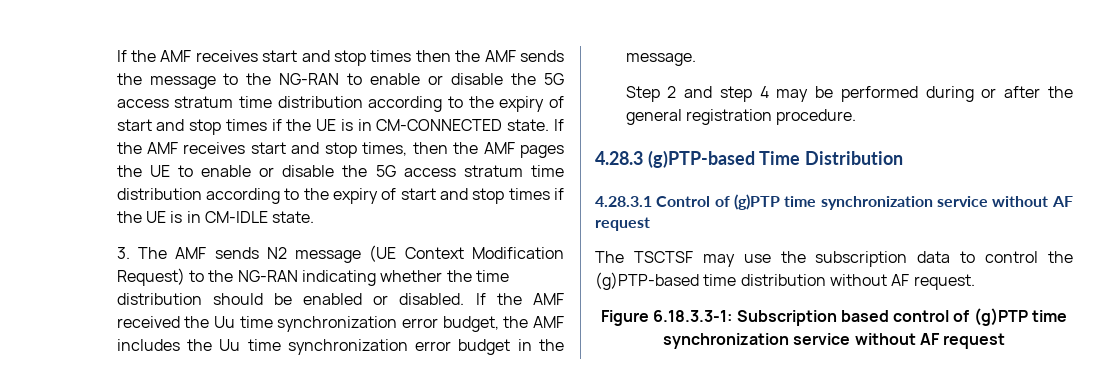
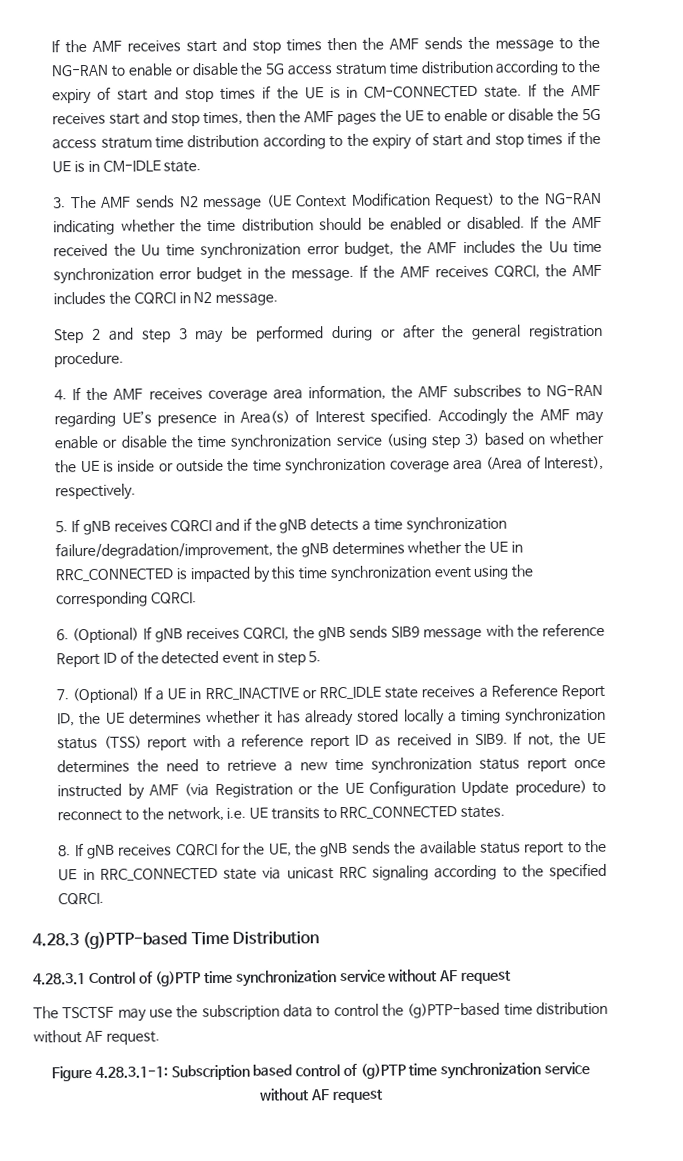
+ If the AMF receives CQRCI, the AMF includes the CQRCI in N2 message.
- Step 2 and step 4 may be performed during or after the general registration procedure.
+ Step 2 and step 3 may be performed during or after the general registration procedure.
+ 4. If the AMF receives coverage area information, the AMF subscribes to NG-RAN regarding UE’s presence in Area(s) of Interest specified. Accodingly the AMF may enable or disable the time synchronization service (using step 3) based on whether the UE is inside or outside the time synchronization coverage area (Area of Interest), respectively.
+ 5. If gNB receives CQRCI and if the gNB detects a time synchronization failure/degradation/improvement, the gNB determines whether the UE in RRC_CONNECTED is impacted by this time synchronization event using the corresponding CQRCI.
+ 6. (Optional) If gNB receives CQRCI, the gNB sends SIB9 message with the reference Report ID of the detected event in step 5.
+ 7. (Optional) If a UE in RRC_INACTIVE or RRC_IDLE state receives a Reference Report ID, the UE determines whether it has already stored locally a timing synchronization status (TSS) report with a reference report ID as received in SIB9. If not, the UE determines the need to retrieve a new time synchronization status report once instructed by AMF (via Registration or the UE Configuration Update procedure) to reconnect to the network, i.e. UE transits to RRC_CONNECTED states.
+ 8. If gNB receives CQRCI for the UE, the gNB sends the available status report to the UE in RRC_CONNECTED state via unicast RRC signaling according to the specified CQRCI.
- Figure 6.18.3.3-1: Subscription based control of (g)PTP time synchronization service without AF request
+ Figure 4.28.3.1-1: Subscription based control of (g)PTP time synchronization service without AF request

